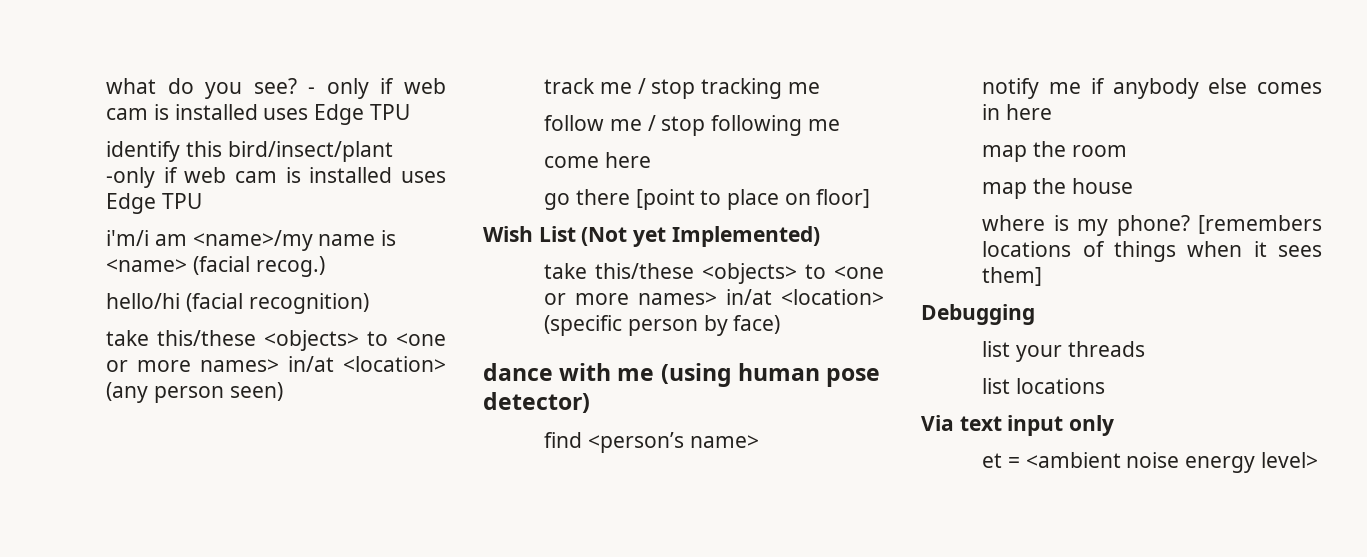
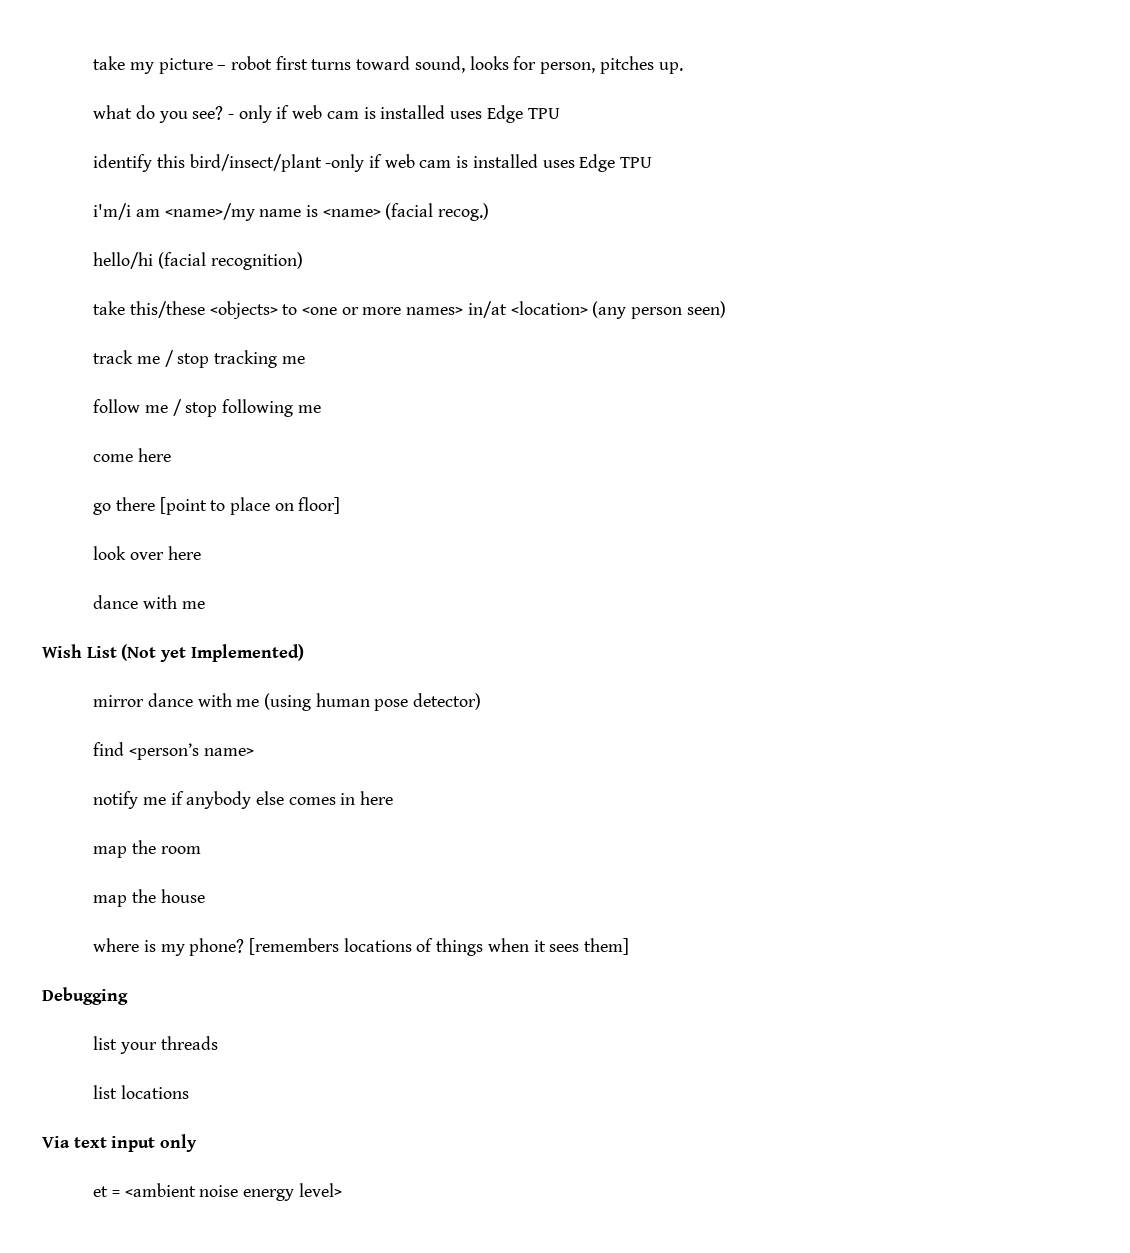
+ take my picture – robot first turns toward sound, looks for person, pitches up.
+ look over here
+ dance with me
- take this/these <objects> to <one or more names> in/at <location> (specific person by face)
- dance with me (using human pose detector)
+ mirror dance with me (using human pose detector)

